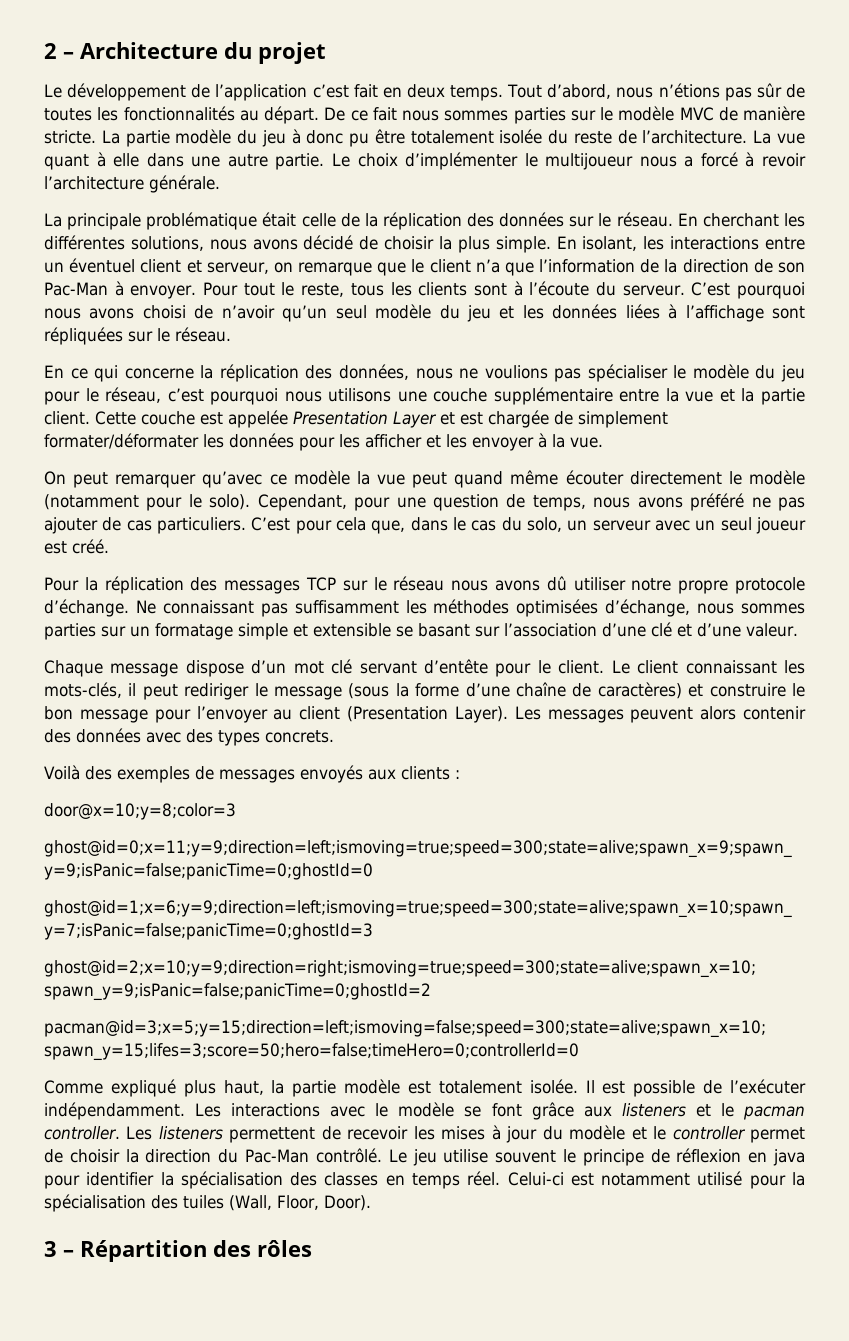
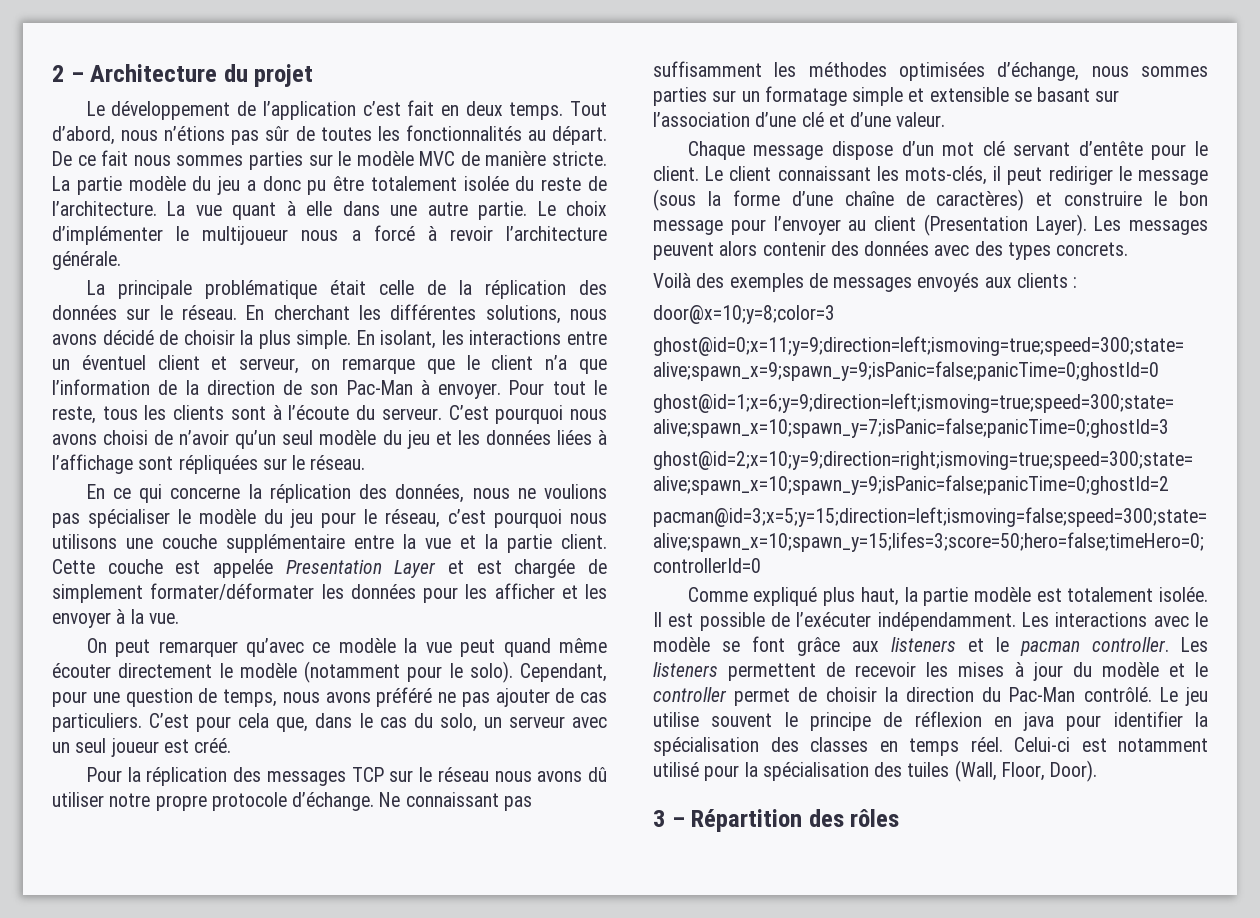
- La partie modèle du jeu à donc pu être totalement isolée du reste de l’architecture.
+ La partie modèle du jeu a donc pu être totalement isolée du reste de l’architecture.

